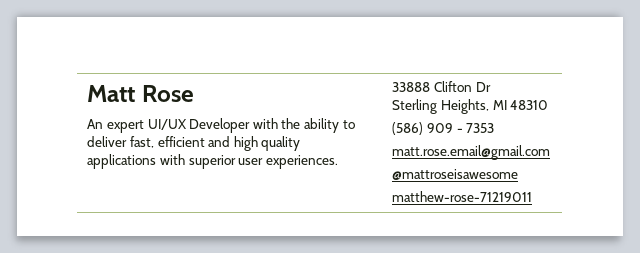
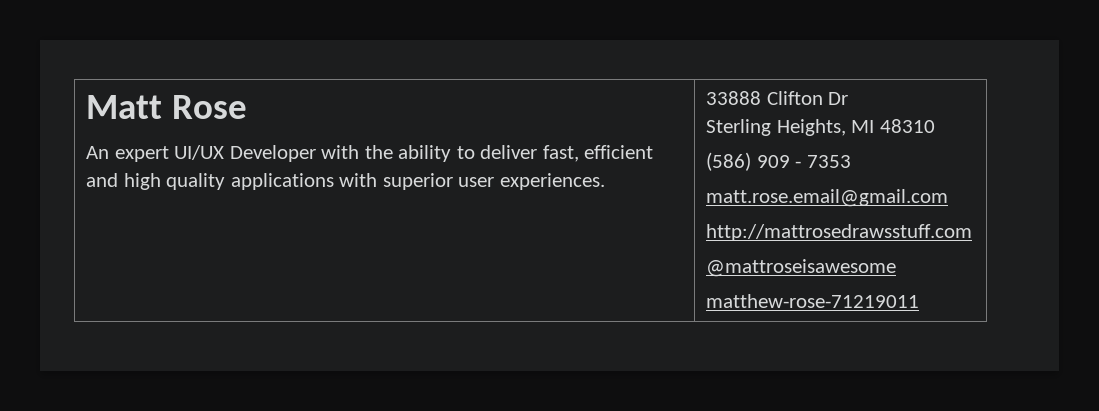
  Matt Rose
  An expert UI/UX Developer with the ability to deliver fast, efficient and high quality applications with superior user experiences. | 33888 Clifton Dr
  Sterling Heights, MI 48310
  (586) 909 - 7353
  matt.rose.email@gmail.com
+ http://mattrosedrawsstuff.com

